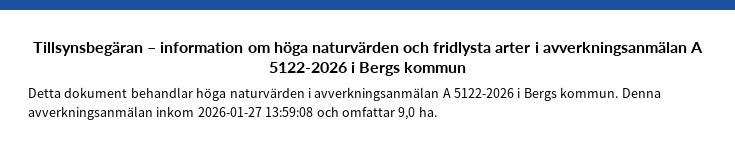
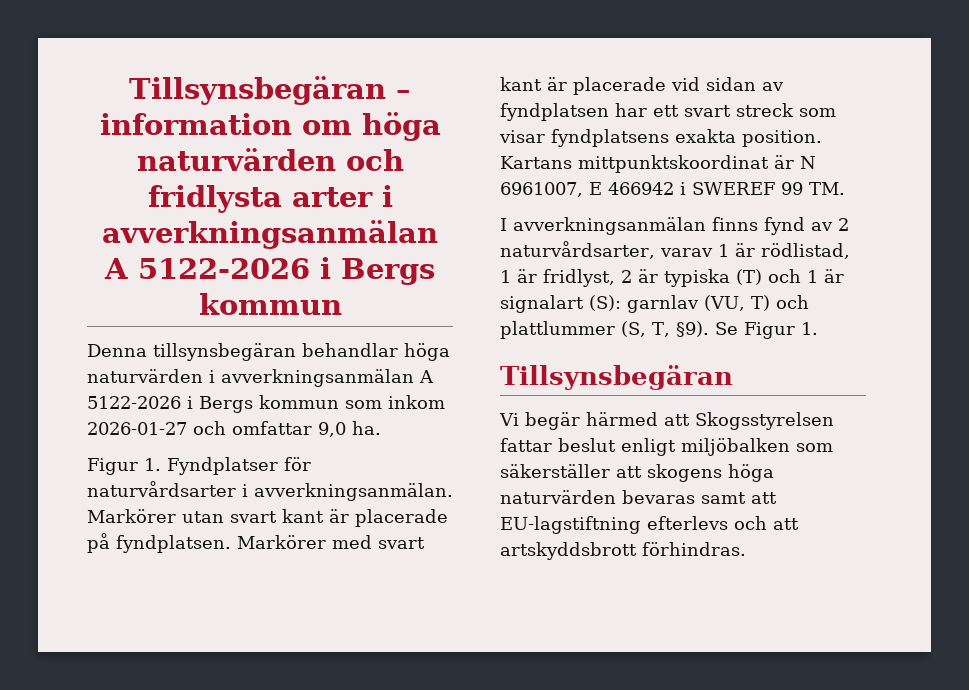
- Detta dokument behandlar höga naturvärden i avverkningsanmälan A 5122-2026 i Bergs kommun. Denna avverkningsanmälan inkom 2026-01-27 13:59:08 och omfattar 9,0 ha.
+ Denna tillsynsbegäran behandlar höga naturvärden i avverkningsanmälan A 5122-2026 i Bergs kommun som inkom 2026-01-27 och omfattar 9,0 ha.
+ Figur 1. Fyndplatser för naturvårdsarter i avverkningsanmälan. Markörer utan svart kant är placerade på fyndplatsen. Markörer med svart kant är placerade vid sidan av fyndplatsen har ett svart streck som visar fyndplatsens exakta position. Kartans mittpunktskoordinat är N 6961007, E 466942 i SWEREF 99 TM.
+ I avverkningsanmälan finns fynd av 2 naturvårdsarter, varav 1 är rödlistad, 1 är fridlyst, 2 är typiska (T) och 1 är signalart (S): garnlav (VU, T) och plattlummer (S, T, §9). Se Figur 1.
+ Tillsynsbegäran
+ Vi begär härmed att Skogsstyrelsen fattar beslut enligt miljöbalken som säkerställer att skogens höga naturvärden bevaras samt att EU-lagstiftning efterlevs och att artskyddsbrott förhindras.

